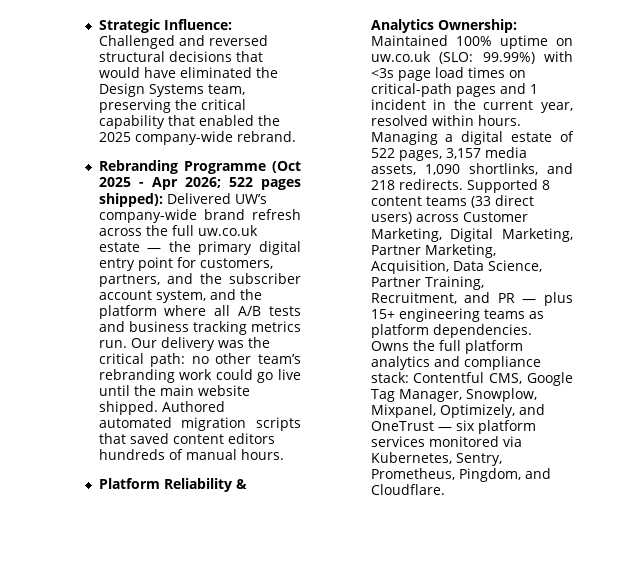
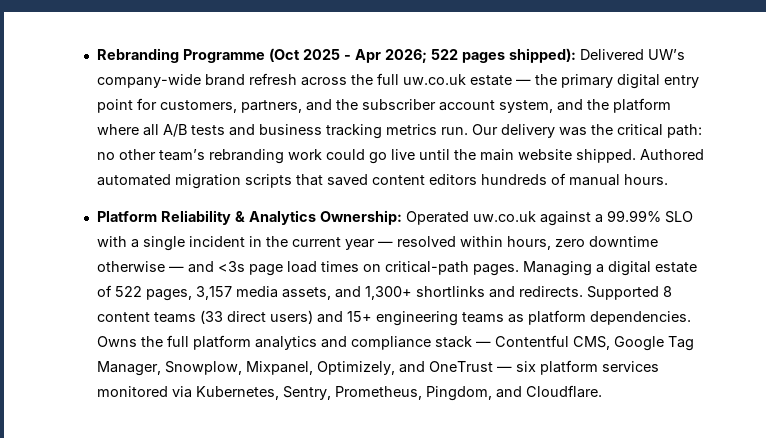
- Strategic Influence: Challenged and reversed structural decisions that would have eliminated the Design Systems team, preserving the critical capability that enabled the 2025 company-wide rebrand.
- Platform Reliability & Analytics Ownership: Maintained 100% uptime on uw.co.uk (SLO: 99.99%) with <3s page load times on critical-path pages and 1 incident in the current year, resolved within hours.
+ Platform Reliability & Analytics Ownership: Operated uw.co.uk against a 99.99% SLO with a single incident in the current year — resolved within hours, zero downtime otherwise — and <3s page load times on critical-path pages.
- Managing a digital estate of 522 pages, 3,157 media assets, 1,090 shortlinks, and 218 redirects.
+ Managing a digital estate of 522 pages, 3,157 media assets, and 1,300+ shortlinks and redirects.
- Supported 8 content teams (33 direct users) across Customer Marketing, Digital Marketing, Partner Marketing, Acquisition, Data Science, Partner Training, Recruitment, and PR — plus 15+ engineering teams as platform dependencies.
+ Supported 8 content teams (33 direct users) and 15+ engineering teams as platform dependencies.
- Owns the full platform analytics and compliance stack: Contentful CMS, Google Tag Manager, Snowplow, Mixpanel, Optimizely, and OneTrust — six platform services monitored via Kubernetes, Sentry, Prometheus, Pingdom, and Cloudflare.
+ Owns the full platform analytics and compliance stack — Contentful CMS, Google Tag Manager, Snowplow, Mixpanel, Optimizely, and OneTrust — six platform services monitored via Kubernetes, Sentry, Prometheus, Pingdom, and Cloudflare.

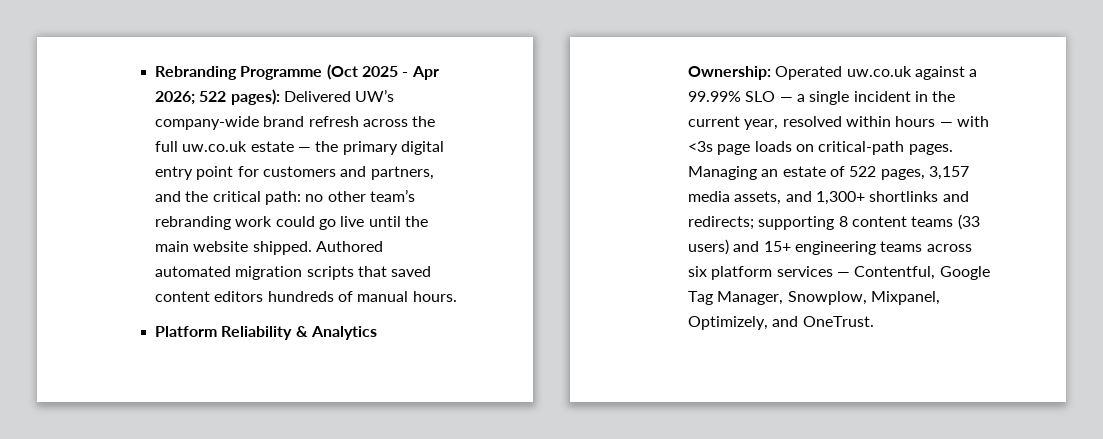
- Rebranding Programme (Oct 2025 - Apr 2026; 522 pages shipped): Delivered UW’s company-wide brand refresh across the full uw.co.uk estate — the primary digital entry point for customers, partners, and the subscriber account system, and the platform where all A/B tests and business tracking metrics run. Our delivery was the critical path: no other team’s rebranding work could go live until the main website shipped.
+ Rebranding Programme (Oct 2025 - Apr 2026; 522 pages): Delivered UW’s company-wide brand refresh across the full uw.co.uk estate — the primary digital entry point for customers and partners, and the critical path: no other team’s rebranding work could go live until the main website shipped.
- Platform Reliability & Analytics Ownership: Operated uw.co.uk against a 99.99% SLO with a single incident in the current year — resolved within hours, zero downtime otherwise — and <3s page load times on critical-path pages.
+ Platform Reliability & Analytics Ownership: Operated uw.co.uk against a 99.99% SLO — a single incident in the current year, resolved within hours — with <3s page loads on critical-path pages.
- Managing a digital estate of 522 pages, 3,157 media assets, and 1,300+ shortlinks and redirects. Supported 8 content teams (33 direct users) and 15+ engineering teams as platform dependencies. Owns the full platform analytics and compliance stack — Contentful CMS, Google Tag Manager, Snowplow, Mixpanel, Optimizely, and OneTrust — six platform services monitored via Kubernetes, Sentry, Prometheus, Pingdom, and Cloudflare.
+ Managing an estate of 522 pages, 3,157 media assets, and 1,300+ shortlinks and redirects; supporting 8 content teams (33 users) and 15+ engineering teams across six platform services — Contentful, Google Tag Manager, Snowplow, Mixpanel, Optimizely, and OneTrust.

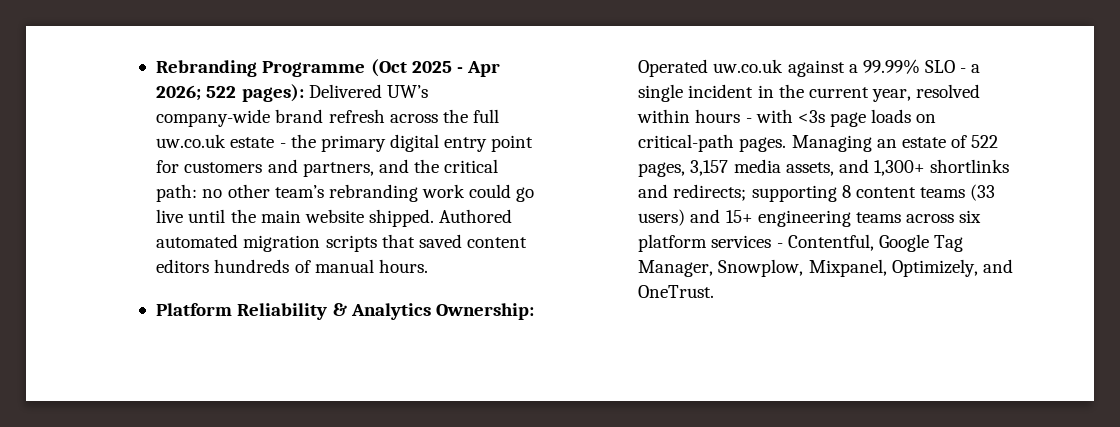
- Rebranding Programme (Oct 2025 - Apr 2026; 522 pages): Delivered UW’s company-wide brand refresh across the full uw.co.uk estate — the primary digital entry point for customers and partners, and the critical path: no other team’s rebranding work could go live until the main website shipped.
+ Rebranding Programme (Oct 2025 - Apr 2026; 522 pages): Delivered UW’s company-wide brand refresh across the full uw.co.uk estate - the primary digital entry point for customers and partners, and the critical path: no other team’s rebranding work could go live until the main website shipped.
- Platform Reliability & Analytics Ownership: Operated uw.co.uk against a 99.99% SLO — a single incident in the current year, resolved within hours — with <3s page loads on critical-path pages.
+ Platform Reliability & Analytics Ownership: Operated uw.co.uk against a 99.99% SLO - a single incident in the current year, resolved within hours - with <3s page loads on critical-path pages.
- Managing an estate of 522 pages, 3,157 media assets, and 1,300+ shortlinks and redirects; supporting 8 content teams (33 users) and 15+ engineering teams across six platform services — Contentful, Google Tag Manager, Snowplow, Mixpanel, Optimizely, and OneTrust.
+ Managing an estate of 522 pages, 3,157 media assets, and 1,300+ shortlinks and redirects; supporting 8 content teams (33 users) and 15+ engineering teams across six platform services - Contentful, Google Tag Manager, Snowplow, Mixpanel, Optimizely, and OneTrust.

